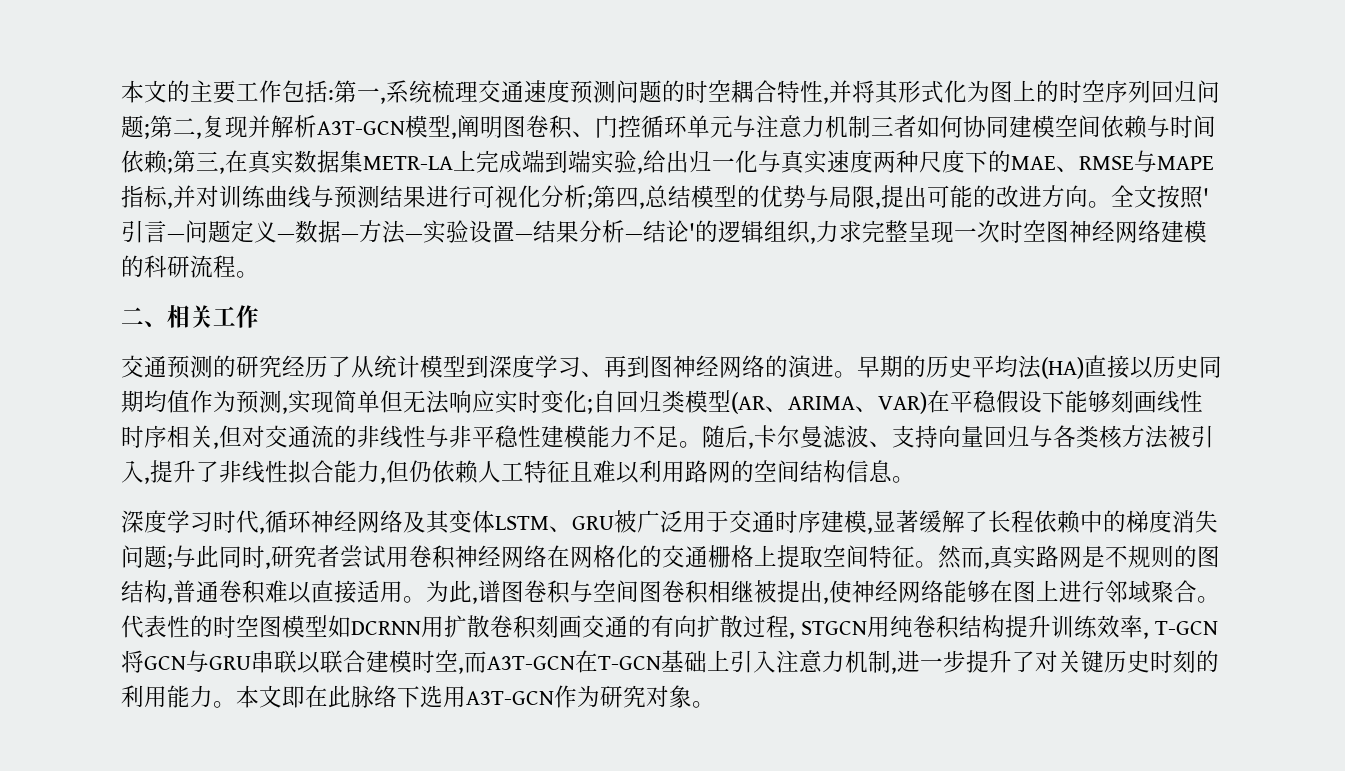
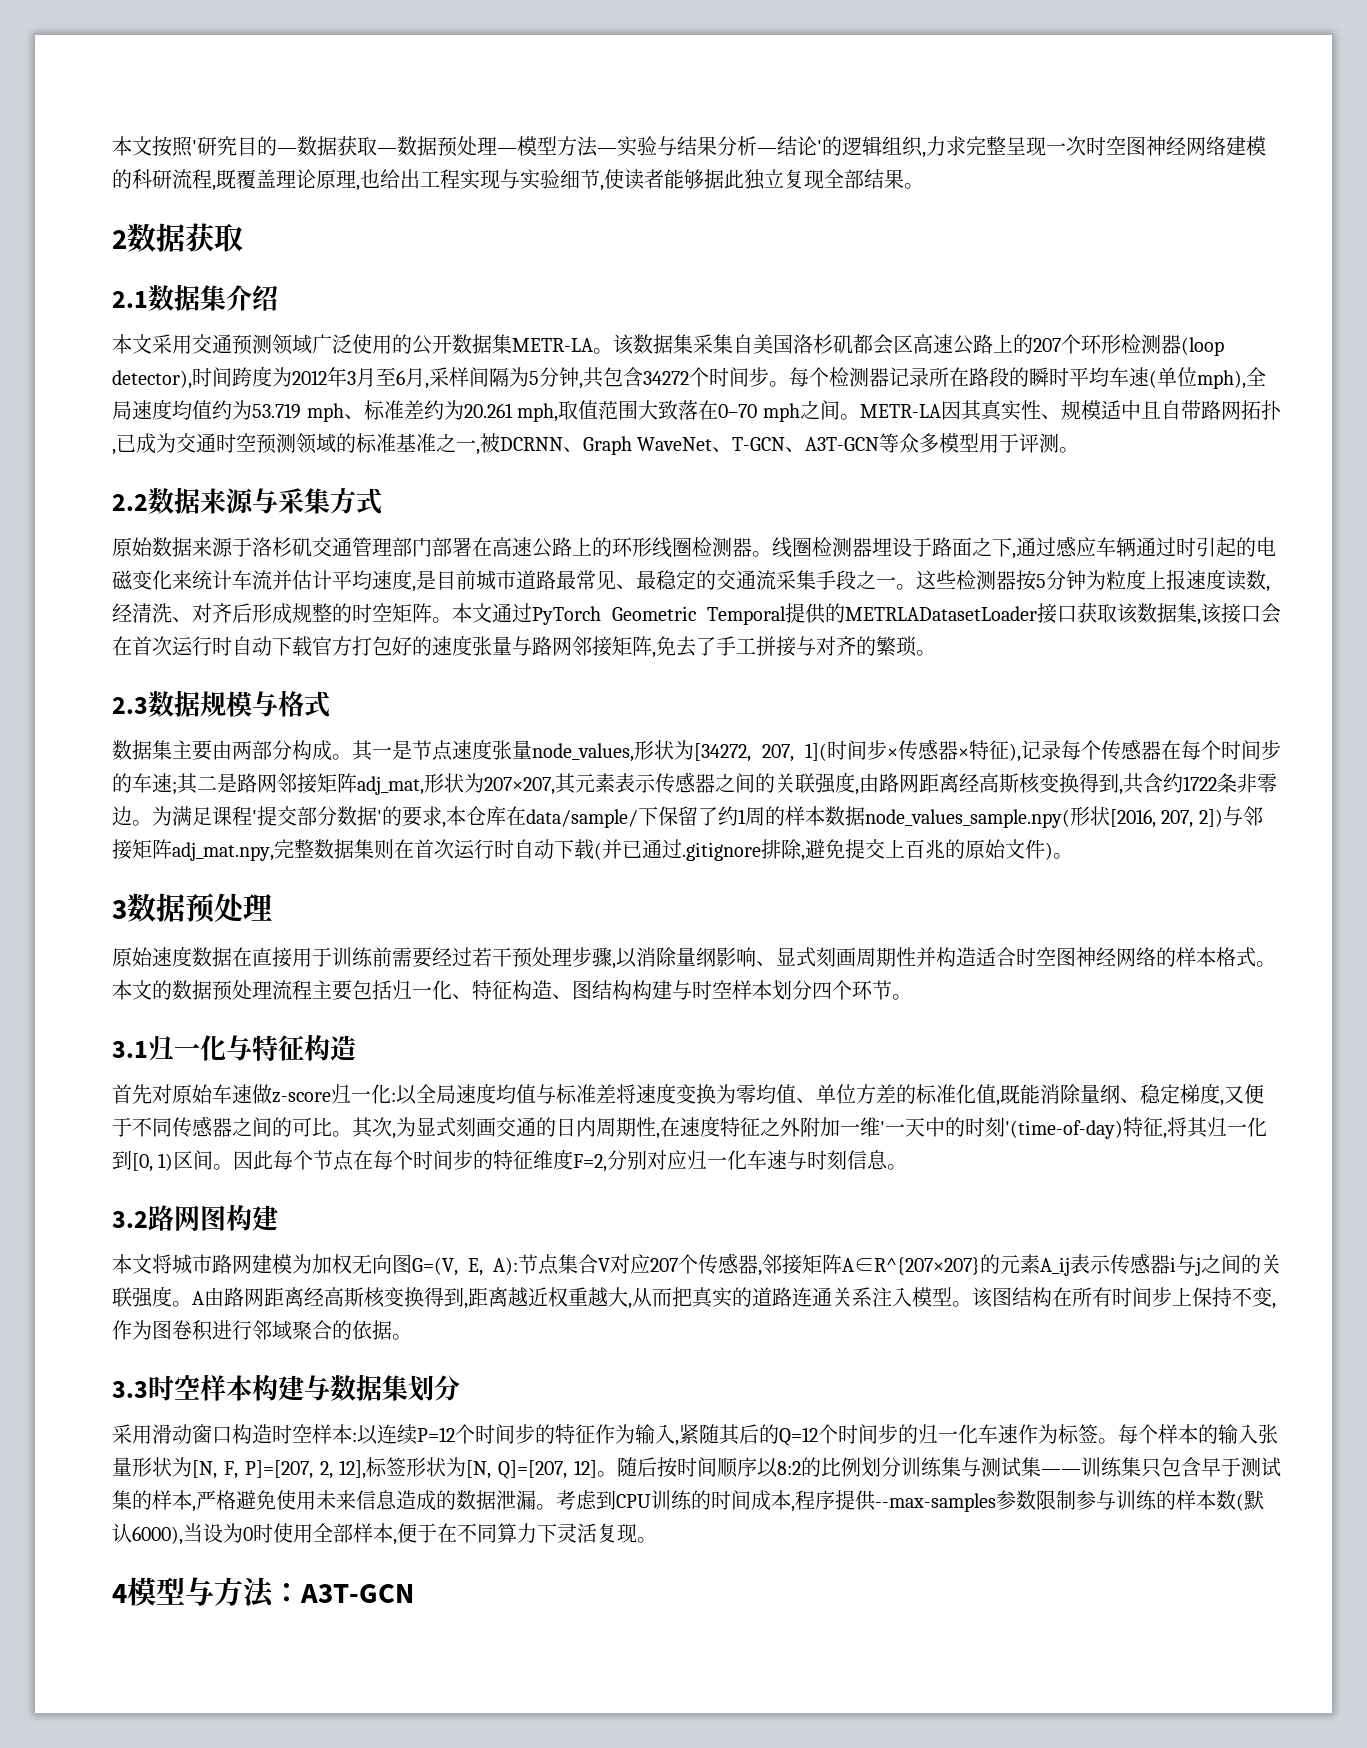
- 本文的主要工作包括:第一,系统梳理交通速度预测问题的时空耦合特性,并将其形式化为图上的时空序列回归问题;第二,复现并解析A3T-GCN模型,阐明图卷积、门控循环单元与注意力机制三者如何协同建模空间依赖与时间依赖;第三,在真实数据集METR-LA上完成端到端实验,给出归一化与真实速度两种尺度下的MAE、RMSE与MAPE指标,并对训练曲线与预测结果进行可视化分析;第四,总结模型的优势与局限,提出可能的改进方向。全文按照'引言—问题定义—数据—方法—实验设置—结果分析—结论'的逻辑组织,力求完整呈现一次时空图神经网络建模的科研流程。
- 二、相关工作
- 交通预测的研究经历了从统计模型到深度学习、再到图神经网络的演进。早期的历史平均法(HA)直接以历史同期均值作为预测,实现简单但无法响应实时变化;自回归类模型(AR、ARIMA、VAR)在平稳假设下能够刻画线性时序相关,但对交通流的非线性与非平稳性建模能力不足。随后,卡尔曼滤波、支持向量回归与各类核方法被引入,提升了非线性拟合能力,但仍依赖人工特征且难以利用路网的空间结构信息。
- 深度学习时代,循环神经网络及其变体LSTM、GRU被广泛用于交通时序建模,显著缓解了长程依赖中的梯度消失问题;与此同时,研究者尝试用卷积神经网络在网格化的交通栅格上提取空间特征。然而,真实路网是不规则的图结构,普通卷积难以直接适用。为此,谱图卷积与空间图卷积相继被提出,使神经网络能够在图上进行邻域聚合。代表性的时空图模型如DCRNN用扩散卷积刻画交通的有向扩散过程, STGCN用纯卷积结构提升训练效率, T-GCN将GCN与GRU串联以联合建模时空,而A3T-GCN在T-GCN基础上引入注意力机制,进一步提升了对关键历史时刻的利用能力。本文即在此脉络下选用A3T-GCN作为研究对象。
+ 本文按照'研究目的—数据获取—数据预处理—模型方法—实验与结果分析—结论'的逻辑组织,力求完整呈现一次时空图神经网络建模的科研流程,既覆盖理论原理,也给出工程实现与实验细节,使读者能够据此独立复现全部结果。
+ 2数据获取
+ 2.1数据集介绍
+ 本文采用交通预测领域广泛使用的公开数据集METR-LA。该数据集采集自美国洛杉矶都会区高速公路上的207个环形检测器(loop detector),时间跨度为2012年3月至6月,采样间隔为5分钟,共包含34272个时间步。每个检测器记录所在路段的瞬时平均车速(单位mph),全局速度均值约为53.719 mph、标准差约为20.261 mph,取值范围大致落在0–70 mph之间。METR-LA因其真实性、规模适中且自带路网拓扑,已成为交通时空预测领域的标准基准之一,被DCRNN、Graph WaveNet、T-GCN、A3T-GCN等众多模型用于评测。
+ 2.2数据来源与采集方式
+ 原始数据来源于洛杉矶交通管理部门部署在高速公路上的环形线圈检测器。线圈检测器埋设于路面之下,通过感应车辆通过时引起的电磁变化来统计车流并估计平均速度,是目前城市道路最常见、最稳定的交通流采集手段之一。这些检测器按5分钟为粒度上报速度读数,经清洗、对齐后形成规整的时空矩阵。本文通过PyTorch Geometric Temporal提供的METRLADatasetLoader接口获取该数据集,该接口会在首次运行时自动下载官方打包好的速度张量与路网邻接矩阵,免去了手工拼接与对齐的繁琐。
+ 2.3数据规模与格式
+ 数据集主要由两部分构成。其一是节点速度张量node_values,形状为[34272, 207, 1](时间步×传感器×特征),记录每个传感器在每个时间步的车速;其二是路网邻接矩阵adj_mat,形状为207×207,其元素表示传感器之间的关联强度,由路网距离经高斯核变换得到,共含约1722条非零边。为满足课程'提交部分数据'的要求,本仓库在data/sample/下保留了约1周的样本数据node_values_sample.npy(形状[2016, 207, 2])与邻接矩阵adj_mat.npy,完整数据集则在首次运行时自动下载(并已通过.gitignore排除,避免提交上百兆的原始文件)。
+ 3数据预处理
+ 原始速度数据在直接用于训练前需要经过若干预处理步骤,以消除量纲影响、显式刻画周期性并构造适合时空图神经网络的样本格式。本文的数据预处理流程主要包括归一化、特征构造、图结构构建与时空样本划分四个环节。
+ 3.1归一化与特征构造
+ 首先对原始车速做z-score归一化:以全局速度均值与标准差将速度变换为零均值、单位方差的标准化值,既能消除量纲、稳定梯度,又便于不同传感器之间的可比。其次,为显式刻画交通的日内周期性,在速度特征之外附加一维'一天中的时刻'(time-of-day)特征,将其归一化到[0, 1)区间。因此每个节点在每个时间步的特征维度F=2,分别对应归一化车速与时刻信息。
+ 3.2路网图构建
+ 本文将城市路网建模为加权无向图G=(V, E, A):节点集合V对应207个传感器,邻接矩阵A∈R^{207×207}的元素A_ij表示传感器i与j之间的关联强度。A由路网距离经高斯核变换得到,距离越近权重越大,从而把真实的道路连通关系注入模型。该图结构在所有时间步上保持不变,作为图卷积进行邻域聚合的依据。
+ 3.3时空样本构建与数据集划分
+ 采用滑动窗口构造时空样本:以连续P=12个时间步的特征作为输入,紧随其后的Q=12个时间步的归一化车速作为标签。每个样本的输入张量形状为[N, F, P]=[207, 2, 12],标签形状为[N, Q]=[207, 12]。随后按时间顺序以8:2的比例划分训练集与测试集——训练集只包含早于测试集的样本,严格避免使用未来信息造成的数据泄漏。考虑到CPU训练的时间成本,程序提供--max-samples参数限制参与训练的样本数(默认6000),当设为0时使用全部样本,便于在不同算力下灵活复现。
+ 4模型与方法：A3T-GCN

